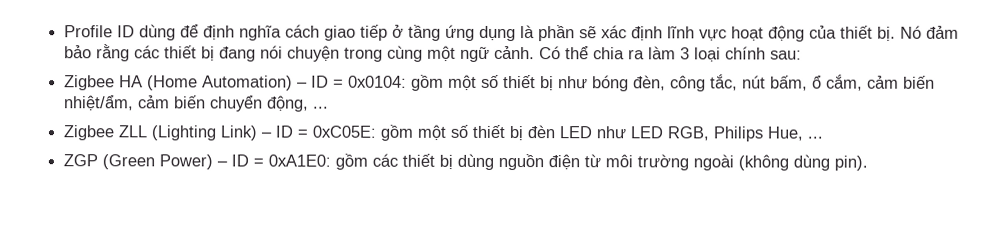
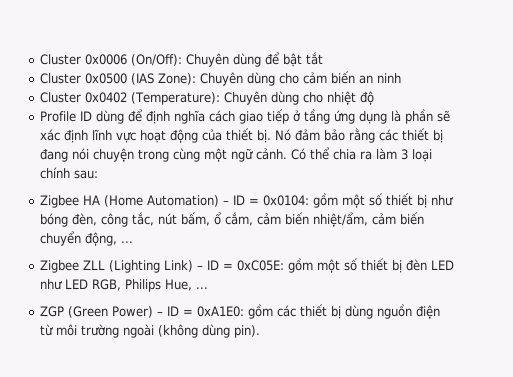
+ Cluster 0x0006 (On/Off): Chuyên dùng để bật tắt
+ Cluster 0x0500 (IAS Zone): Chuyên dùng cho cảm biến an ninh
+ Cluster 0x0402 (Temperature): Chuyên dùng cho nhiệt độ

